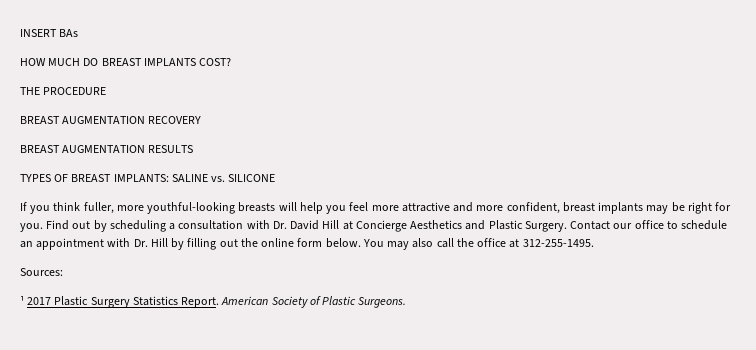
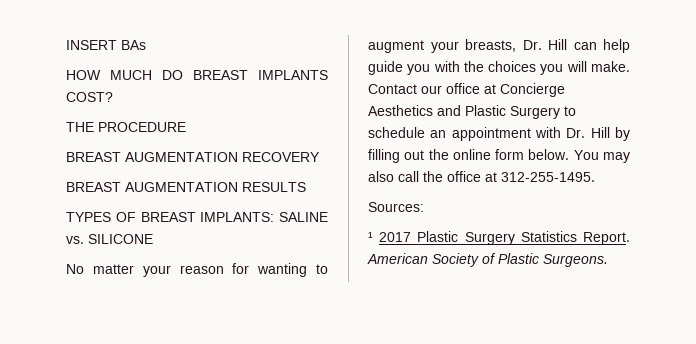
- If you think fuller, more youthful-looking breasts will help you feel more attractive and more confident, breast implants may be right for you. Find out by scheduling a consultation with Dr. David Hill at Concierge Aesthetics and Plastic Surgery. Contact our office to schedule an appointment with Dr. Hill by filling out the online form below.
+ No matter your reason for wanting to augment your breasts, Dr. Hill can help guide you with the choices you will make. Contact our office at Concierge Aesthetics and Plastic Surgery to schedule an appointment with Dr. Hill by filling out the online form below.

